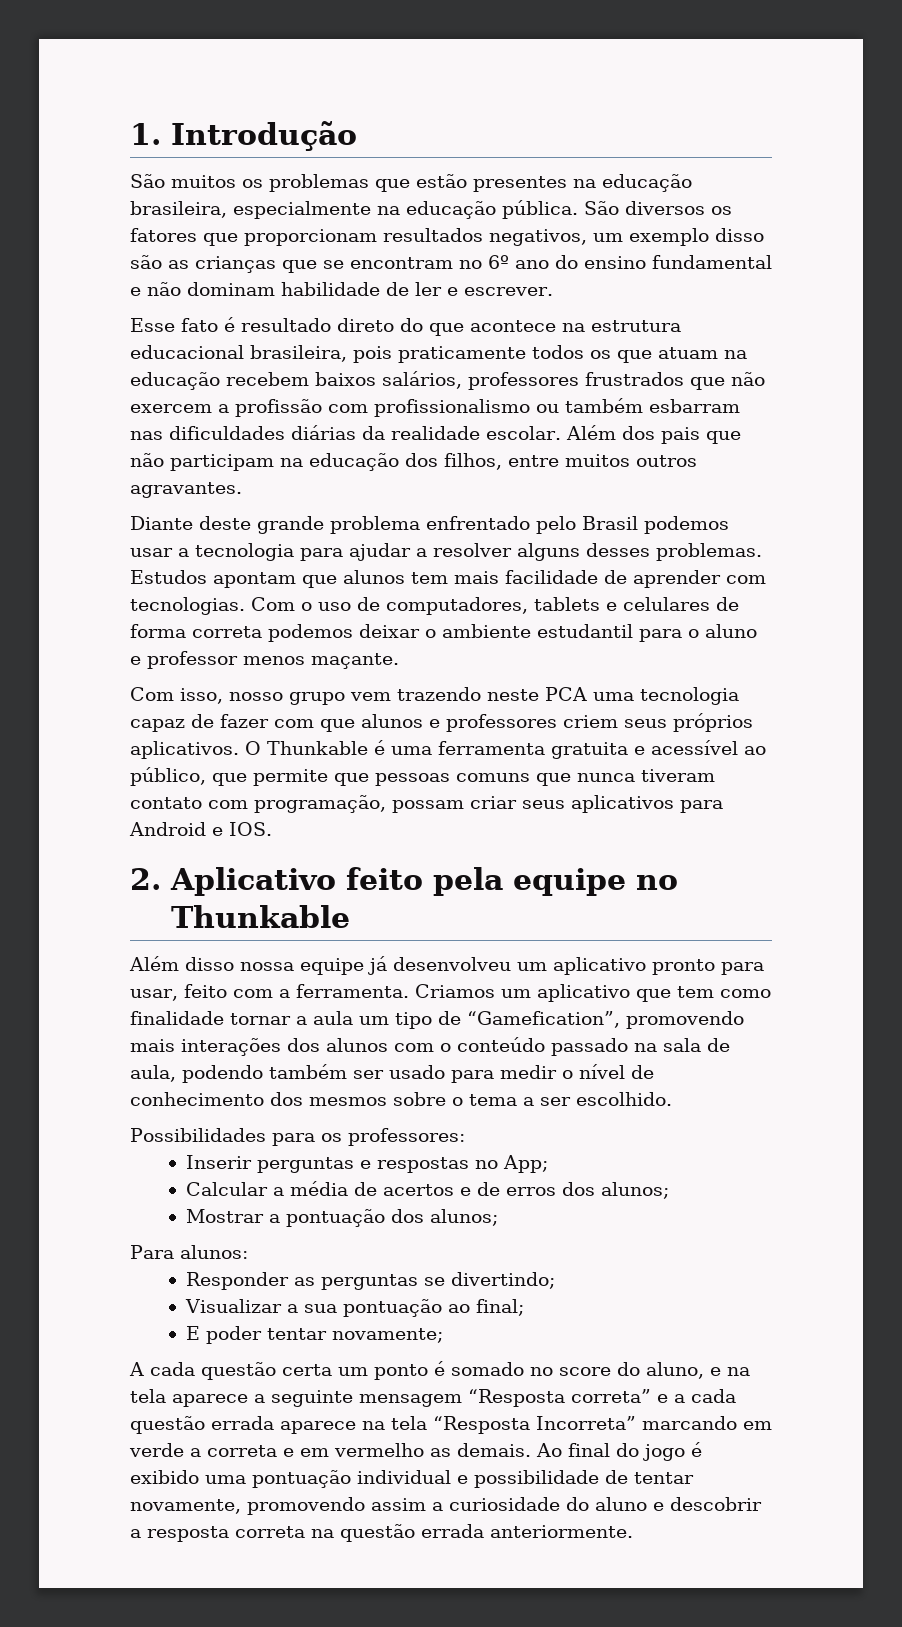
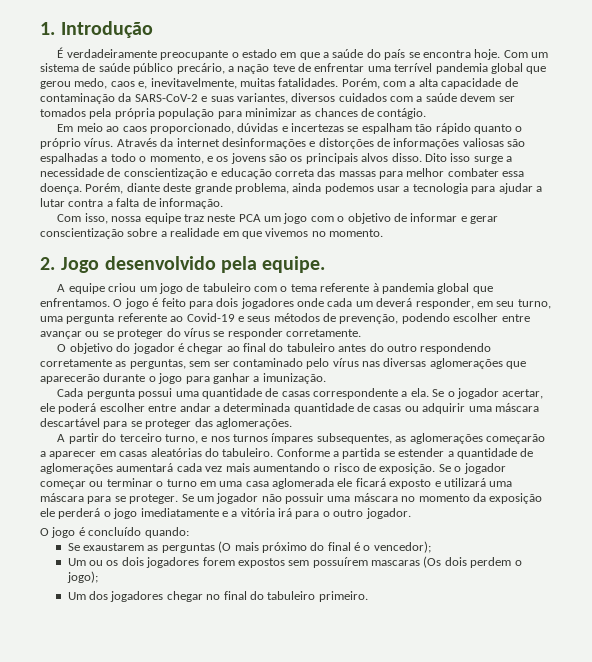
- São muitos os problemas que estão presentes na educação brasileira, especialmente na educação pública. São diversos os fatores que proporcionam resultados negativos, um exemplo disso são as crianças que se encontram no 6º ano do ensino fundamental e não dominam habilidade de ler e escrever.
- Esse fato é resultado direto do que acontece na estrutura educacional brasileira, pois praticamente todos os que atuam na educação recebem baixos salários, professores frustrados que não exercem a profissão com profissionalismo ou também esbarram nas dificuldades diárias da realidade escolar. Além dos pais que não participam na educação dos filhos, entre muitos outros agravantes.
- Diante deste grande problema enfrentado pelo Brasil podemos usar a tecnologia para ajudar a resolver alguns desses problemas. Estudos apontam que alunos tem mais facilidade de aprender com tecnologias. Com o uso de computadores, tablets e celulares de forma correta podemos deixar o ambiente estudantil para o aluno e professor menos maçante.
- Com isso, nosso grupo vem trazendo neste PCA uma tecnologia capaz de fazer com que alunos e professores criem seus próprios aplicativos. O Thunkable é uma ferramenta gratuita e acessível ao público, que permite que pessoas comuns que nunca tiveram contato com programação, possam criar seus aplicativos para Android e IOS.
- 2. Aplicativo feito pela equipe no Thunkable
- Além disso nossa equipe já desenvolveu um aplicativo pronto para usar, feito com a ferramenta. Criamos um aplicativo que tem como finalidade tornar a aula um tipo de “Gamefication”, promovendo mais interações dos alunos com o conteúdo passado na sala de aula, podendo também ser usado para medir o nível de conhecimento dos mesmos sobre o tema a ser escolhido.
- Possibilidades para os professores:
- Inserir perguntas e respostas no App;
- Calcular a média de acertos e de erros dos alunos;
- Mostrar a pontuação dos alunos;
- Para alunos:
- Responder as perguntas se divertindo;
- Visualizar a sua pontuação ao final;
- E poder tentar novamente;
- A cada questão certa um ponto é somado no score do aluno, e na tela aparece a seguinte mensagem “Resposta correta” e a cada questão errada aparece na tela “Resposta Incorreta” marcando em verde a correta e em vermelho as demais. Ao final do jogo é exibido uma pontuação individual e possibilidade de tentar novamente, promovendo assim a curiosidade do aluno e descobrir a resposta correta na questão errada anteriormente.
+ É verdadeiramente preocupante o estado em que a saúde do país se encontra hoje. Com um sistema de saúde público precário, a nação teve de enfrentar uma terrível pandemia global que gerou medo, caos e, inevitavelmente, muitas fatalidades. Porém, com a alta capacidade de contaminação da SARS-CoV-2 e suas variantes, diversos cuidados com a saúde devem ser tomados pela própria população para minimizar as chances de contágio.
+ Em meio ao caos proporcionado, dúvidas e incertezas se espalham tão rápido quanto o próprio vírus. Através da internet desinformações e distorções de informações valiosas são espalhadas a todo o momento, e os jovens são os principais alvos disso. Dito isso surge a necessidade de conscientização e educação correta das massas para melhor combater essa doença. Porém, diante deste grande problema, ainda podemos usar a tecnologia para ajudar a lutar contra a falta de informação.
+ Com isso, nossa equipe traz neste PCA um jogo com o objetivo de informar e gerar conscientização sobre a realidade em que vivemos no momento.
+ 2. Jogo desenvolvido pela equipe.
+ A equipe criou um jogo de tabuleiro com o tema referente à pandemia global que enfrentamos. O jogo é feito para dois jogadores onde cada um deverá responder, em seu turno, uma pergunta referente ao Covid-19 e seus métodos de prevenção, podendo escolher entre avançar ou se proteger do vírus se responder corretamente.
+ O objetivo do jogador é chegar ao final do tabuleiro antes do outro respondendo corretamente as perguntas, sem ser contaminado pelo vírus nas diversas aglomerações que aparecerão durante o jogo para ganhar a imunização.
+ Cada pergunta possui uma quantidade de casas correspondente a ela. Se o jogador acertar, ele poderá escolher entre andar a determinada quantidade de casas ou adquirir uma máscara descartável para se proteger das aglomerações.
+ A partir do terceiro turno, e nos turnos ímpares subsequentes, as aglomerações começarão a aparecer em casas aleatórias do tabuleiro. Conforme a partida se estender a quantidade de aglomerações aumentará cada vez mais aumentando o risco de exposição. Se o jogador começar ou terminar o turno em uma casa aglomerada ele ficará exposto e utilizará uma máscara para se proteger. Se um jogador não possuir uma máscara no momento da exposição ele perderá o jogo imediatamente e a vitória irá para o outro jogador.
+ O jogo é concluído quando:
+ Se exaustarem as perguntas (O mais próximo do final é o vencedor);
+ Um ou os dois jogadores forem expostos sem possuírem mascaras (Os dois perdem o jogo);
+ Um dos jogadores chegar no final do tabuleiro primeiro.

